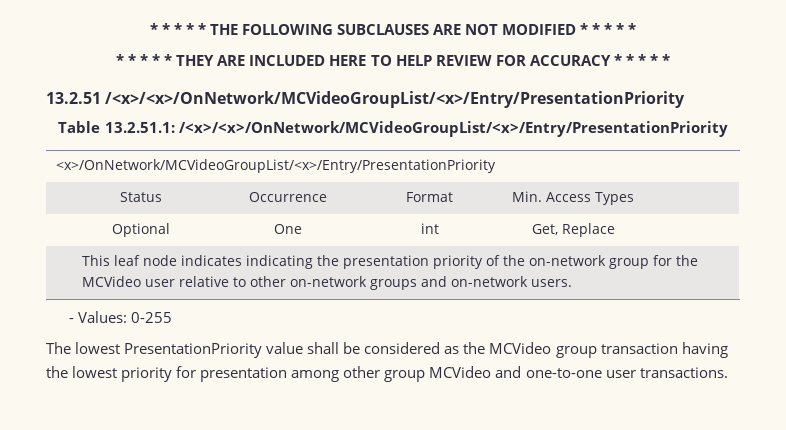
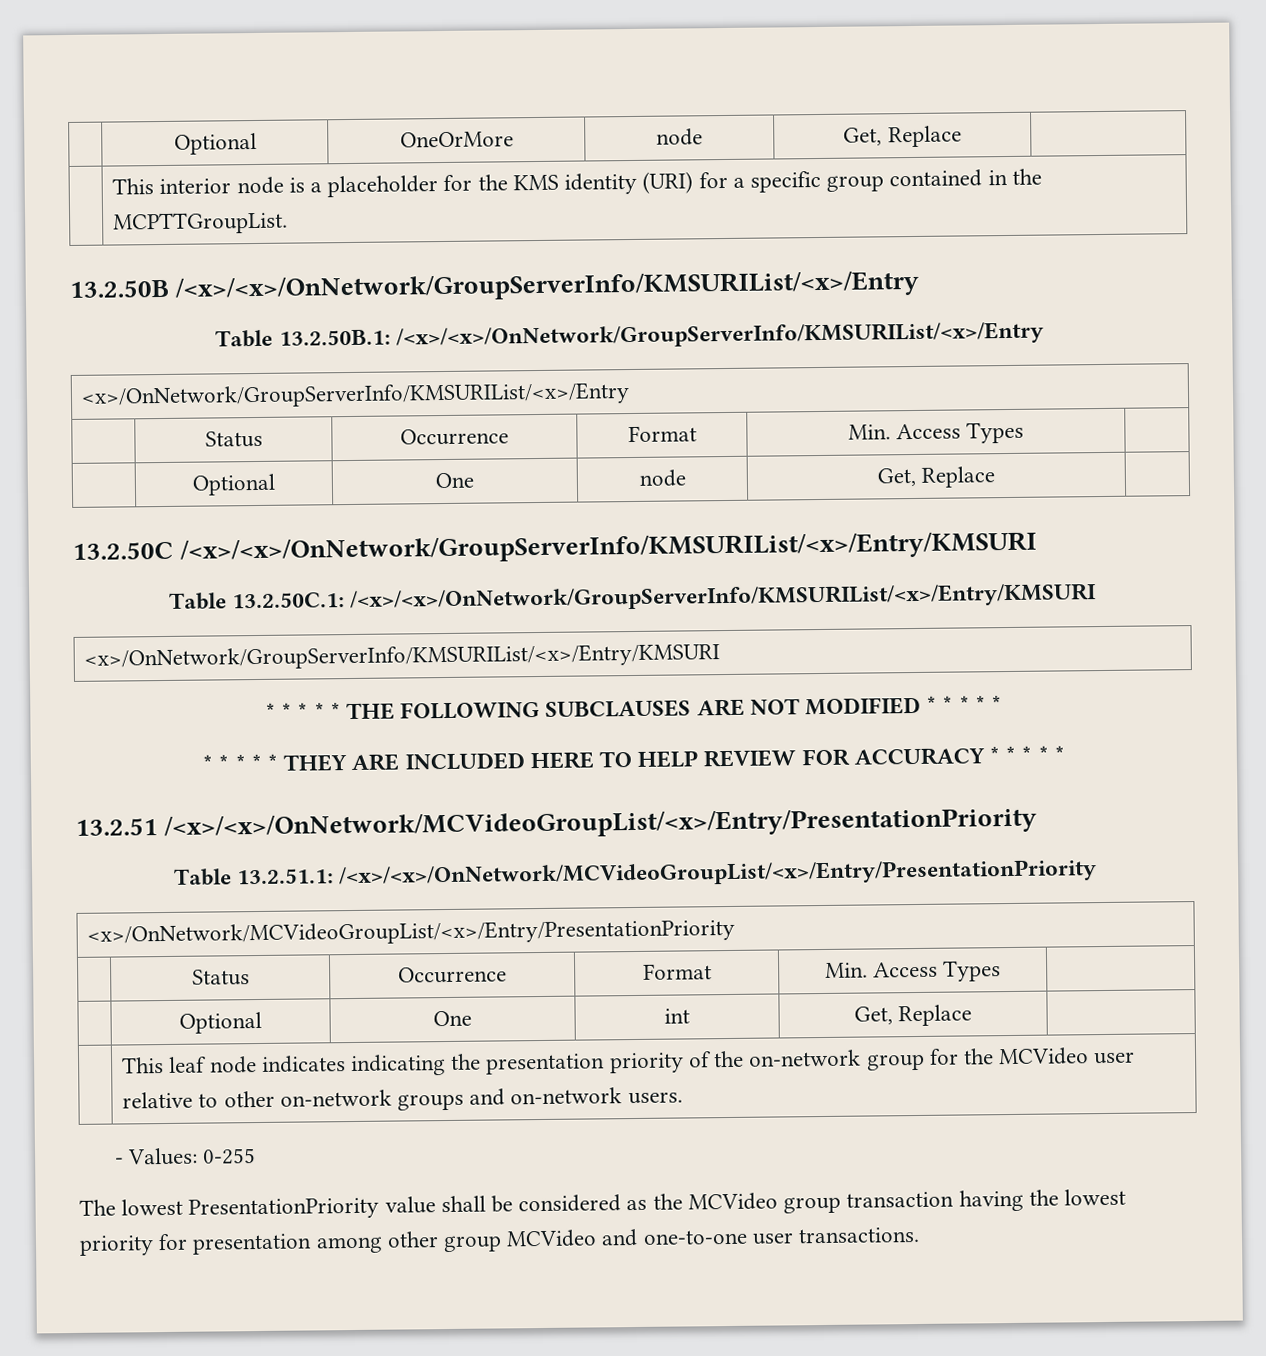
+ | Optional | OneOrMore | node | Get, Replace |
+ | This interior node is a placeholder for the KMS identity (URI) for a specific group contained in the MCPTTGroupList.
+ 13.2.50B /<x>/<x>/OnNetwork/GroupServerInfo/KMSURIList/<x>/Entry
+ Table 13.2.50B.1: /<x>/<x>/OnNetwork/GroupServerInfo/KMSURIList/<x>/Entry
+ <x>/OnNetwork/GroupServerInfo/KMSURIList/<x>/Entry
+ | Status | Occurrence | Format | Min. Access Types |
+ | Optional | One | node | Get, Replace |
+ 13.2.50C /<x>/<x>/OnNetwork/GroupServerInfo/KMSURIList/<x>/Entry/KMSURI
+ Table 13.2.50C.1: /<x>/<x>/OnNetwork/GroupServerInfo/KMSURIList/<x>/Entry/KMSURI
+ <x>/OnNetwork/GroupServerInfo/KMSURIList/<x>/Entry/KMSURI

